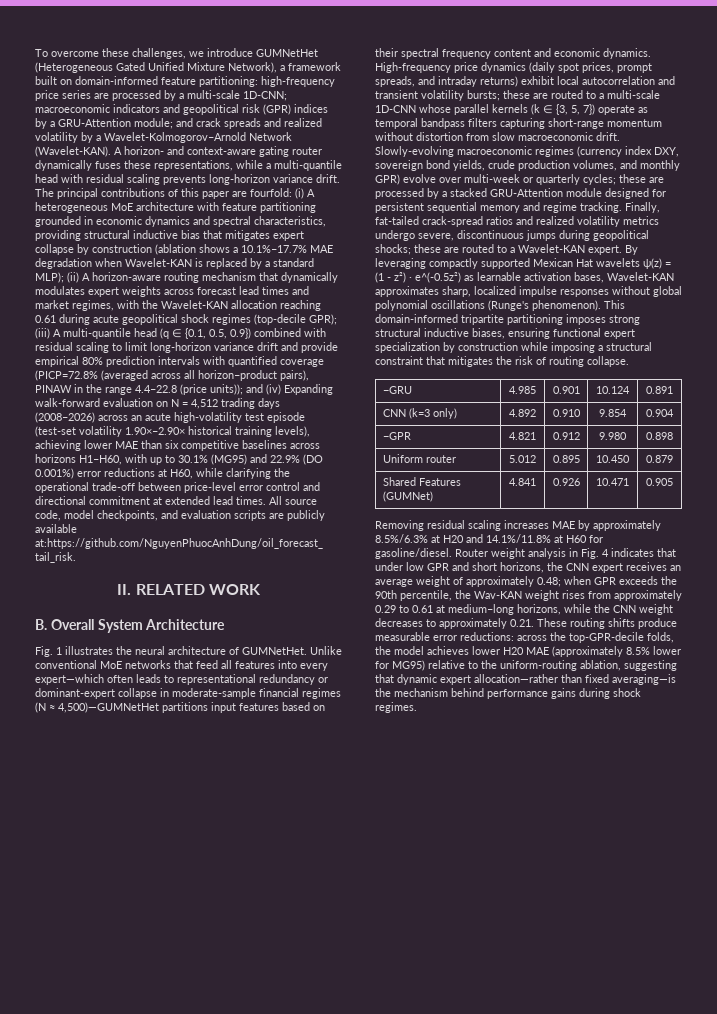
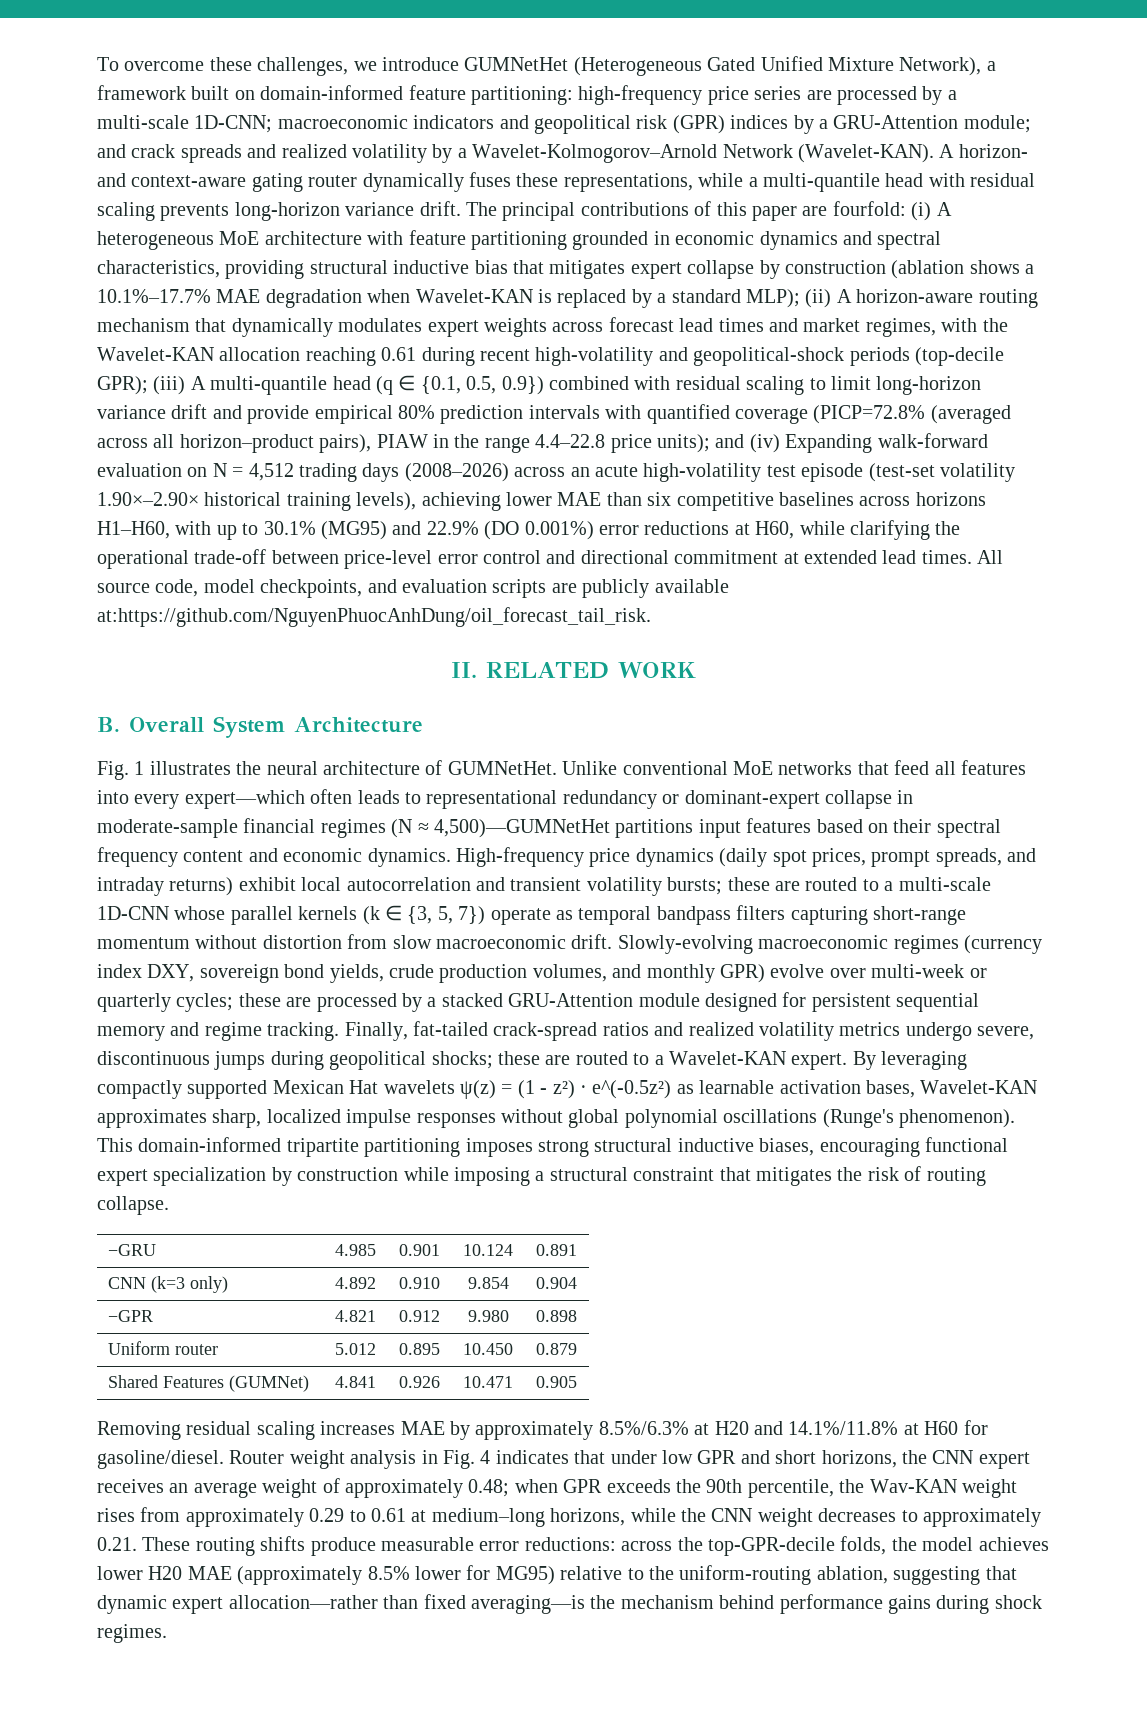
- (ii) A horizon-aware routing mechanism that dynamically modulates expert weights across forecast lead times and market regimes, with the Wavelet-KAN allocation reaching 0.61 during acute geopolitical shock regimes (top-decile GPR);
+ (ii) A horizon-aware routing mechanism that dynamically modulates expert weights across forecast lead times and market regimes, with the Wavelet-KAN allocation reaching 0.61 during recent high-volatility and geopolitical-shock periods (top-decile GPR);
- (iii) A multi-quantile head (q ∈ {0.1, 0.5, 0.9}) combined with residual scaling to limit long-horizon variance drift and provide empirical 80% prediction intervals with quantified coverage (PICP=72.8% (averaged across all horizon–product pairs), PINAW in the range 4.4–22.8 (price units));
+ (iii) A multi-quantile head (q ∈ {0.1, 0.5, 0.9}) combined with residual scaling to limit long-horizon variance drift and provide empirical 80% prediction intervals with quantified coverage (PICP=72.8% (averaged across all horizon–product pairs), PIAW in the range 4.4–22.8 price units);
- This domain-informed tripartite partitioning imposes strong structural inductive biases, ensuring functional expert specialization by construction while imposing a structural constraint that mitigates the risk of routing collapse.
+ This domain-informed tripartite partitioning imposes strong structural inductive biases, encouraging functional expert specialization by construction while imposing a structural constraint that mitigates the risk of routing collapse.

